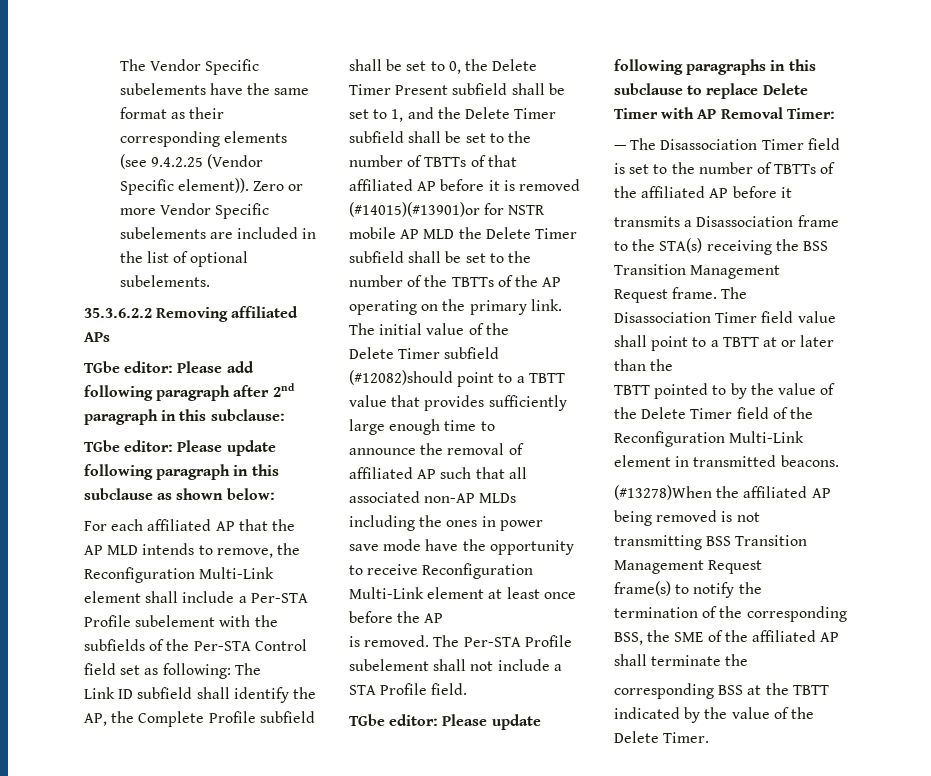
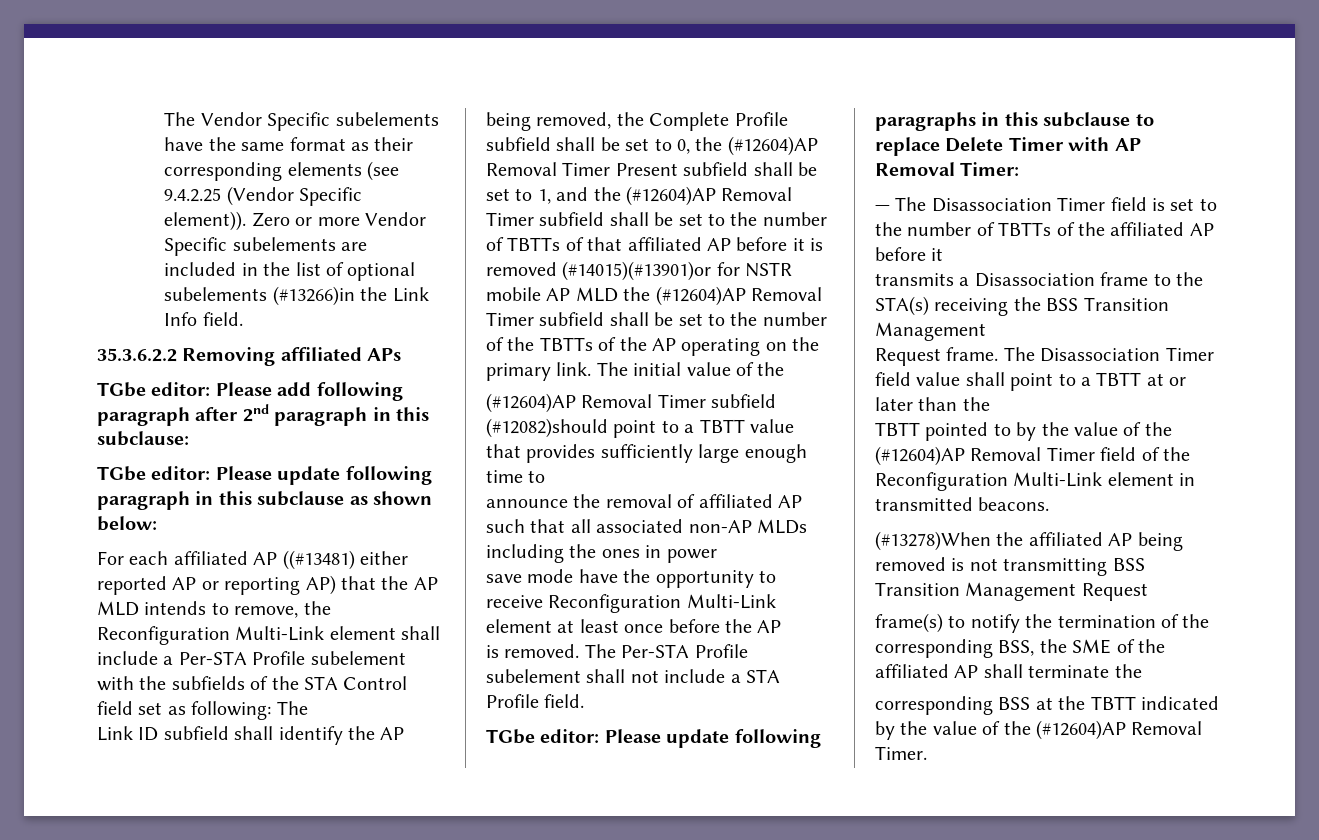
- Zero or more Vendor Specific subelements are included in the list of optional subelements.
+ Zero or more Vendor Specific subelements are included in the list of optional subelements (#13266)in the Link Info field.
- For each affiliated AP that the AP MLD intends to remove, the Reconfiguration Multi-Link element shall include a Per-STA Profile subelement with the subfields of the Per-STA Control field set as following: The
+ For each affiliated AP ((#13481) either reported AP or reporting AP) that the AP MLD intends to remove, the Reconfiguration Multi-Link element shall include a Per-STA Profile subelement with the subfields of the STA Control field set as following: The
- Link ID subfield shall identify the AP, the Complete Profile subfield shall be set to 0, the Delete Timer Present subfield shall be set to 1, and the Delete Timer subfield shall be set to the number of TBTTs of that affiliated AP before it is removed (#14015)(#13901)or for NSTR mobile AP MLD the Delete Timer subfield shall be set to the number of the TBTTs of the AP operating on the primary link.
+ Link ID subfield shall identify the AP being removed, the Complete Profile subfield shall be set to 0, the (#12604)AP Removal Timer Present subfield shall be set to 1, and the (#12604)AP Removal Timer subfield shall be set to the number of TBTTs of that affiliated AP before it is removed (#14015)(#13901)or for NSTR mobile AP MLD the (#12604)AP Removal Timer subfield shall be set to the number of the TBTTs of the AP operating on the primary link.
- Delete Timer subfield (#12082)should point to a TBTT value that provides sufficiently large enough time to
+ (#12604)AP Removal Timer subfield (#12082)should point to a TBTT value that provides sufficiently large enough time to
- TBTT pointed to by the value of the Delete Timer field of the Reconfiguration Multi-Link element in transmitted beacons.
+ TBTT pointed to by the value of the (#12604)AP Removal Timer field of the Reconfiguration Multi-Link element in transmitted beacons.
- corresponding BSS at the TBTT indicated by the value of the Delete Timer.
+ corresponding BSS at the TBTT indicated by the value of the (#12604)AP Removal Timer.

